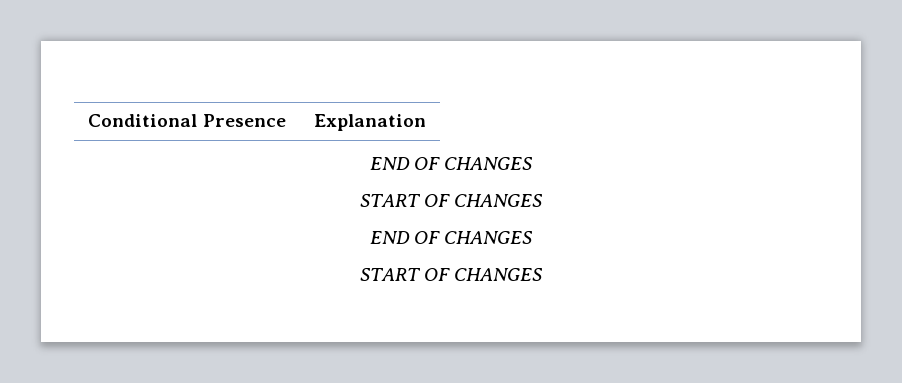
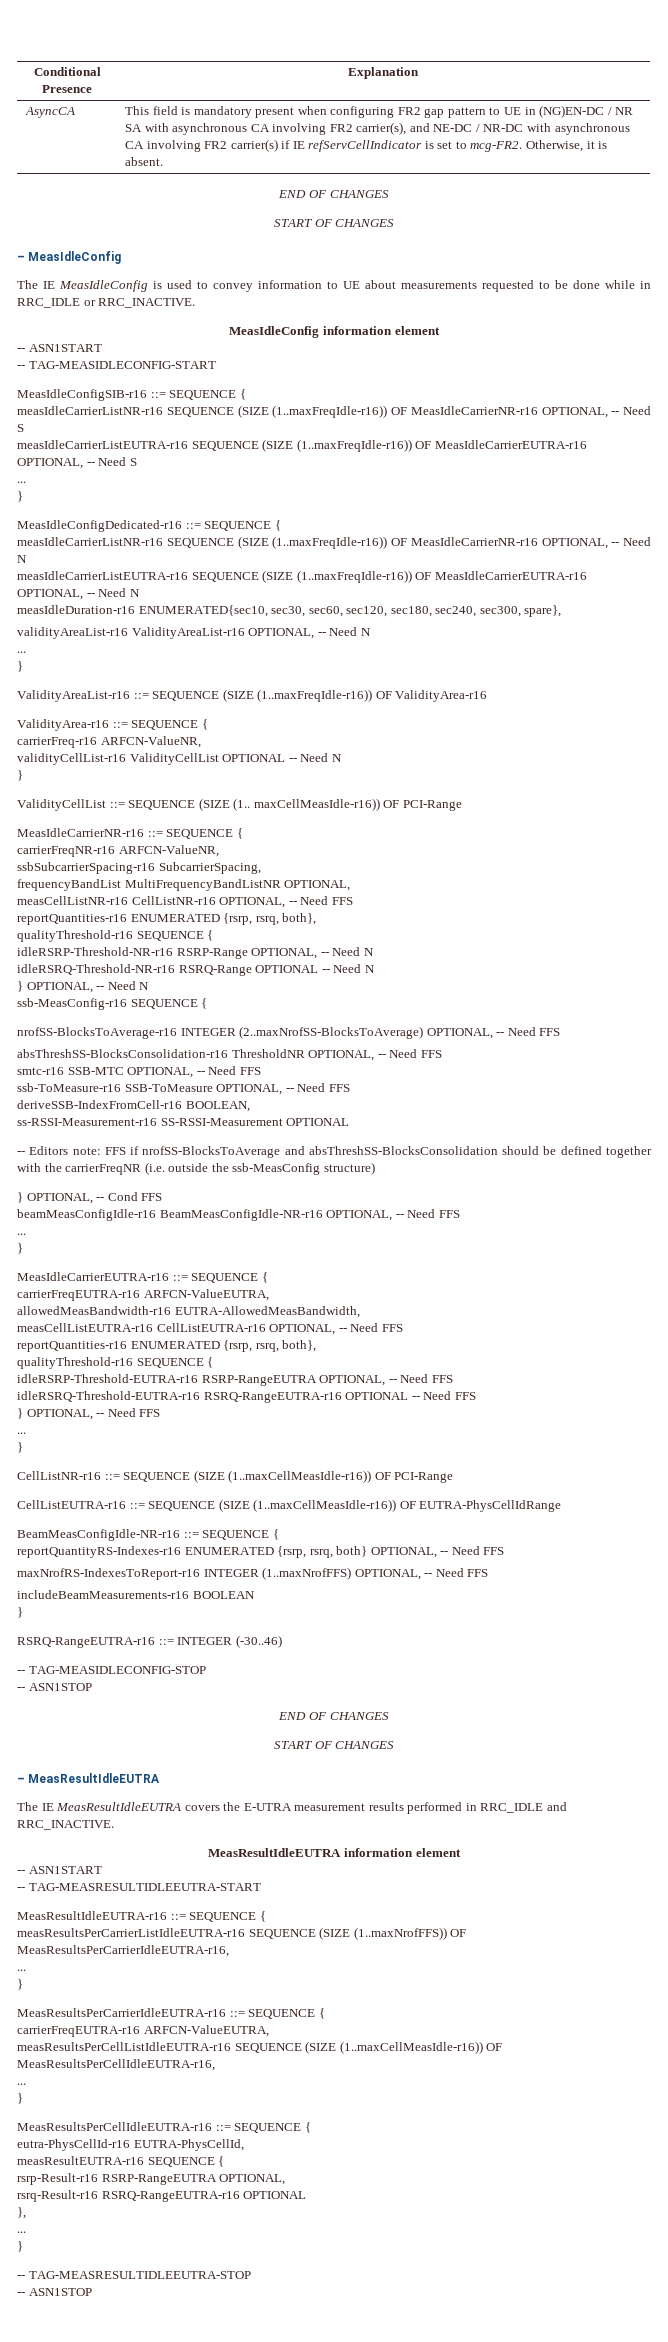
  Conditional Presence | Explanation
+ AsyncCA | This field is mandatory present when configuring FR2 gap pattern to UE in (NG)EN-DC / NR SA with asynchronous CA involving FR2 carrier(s), and NE-DC / NR-DC with asynchronous CA involving FR2 carrier(s) if IE refServCellIndicator is set to mcg-FR2. Otherwise, it is absent.
  END OF CHANGES
  START OF CHANGES
+ – MeasIdleConfig
+ The IE MeasIdleConfig is used to convey information to UE about measurements requested to be done while in RRC_IDLE or RRC_INACTIVE.
+ MeasIdleConfig information element
+ -- ASN1START
+ -- TAG-MEASIDLECONFIG-START
+ MeasIdleConfigSIB-r16 ::= SEQUENCE {
+ measIdleCarrierListNR-r16 SEQUENCE (SIZE (1..maxFreqIdle-r16)) OF MeasIdleCarrierNR-r16 OPTIONAL, -- Need S
+ measIdleCarrierListEUTRA-r16 SEQUENCE (SIZE (1..maxFreqIdle-r16)) OF MeasIdleCarrierEUTRA-r16 OPTIONAL, -- Need S
+ ...
+ }
+ MeasIdleConfigDedicated-r16 ::= SEQUENCE {
+ measIdleCarrierListNR-r16 SEQUENCE (SIZE (1..maxFreqIdle-r16)) OF MeasIdleCarrierNR-r16 OPTIONAL, -- Need N
+ measIdleCarrierListEUTRA-r16 SEQUENCE (SIZE (1..maxFreqIdle-r16)) OF MeasIdleCarrierEUTRA-r16 OPTIONAL, -- Need N
+ measIdleDuration-r16 ENUMERATED{sec10, sec30, sec60, sec120, sec180, sec240, sec300, spare},
+ validityAreaList-r16 ValidityAreaList-r16 OPTIONAL, -- Need N
+ ...
+ }
+ ValidityAreaList-r16 ::= SEQUENCE (SIZE (1..maxFreqIdle-r16)) OF ValidityArea-r16
+ ValidityArea-r16 ::= SEQUENCE {
+ carrierFreq-r16 ARFCN-ValueNR,
+ validityCellList-r16 ValidityCellList OPTIONAL -- Need N
+ }
+ ValidityCellList ::= SEQUENCE (SIZE (1.. maxCellMeasIdle-r16)) OF PCI-Range
+ MeasIdleCarrierNR-r16 ::= SEQUENCE {
+ carrierFreqNR-r16 ARFCN-ValueNR,
+ ssbSubcarrierSpacing-r16 SubcarrierSpacing,
+ frequencyBandList MultiFrequencyBandListNR OPTIONAL,
+ measCellListNR-r16 CellListNR-r16 OPTIONAL, -- Need FFS
+ reportQuantities-r16 ENUMERATED {rsrp, rsrq, both},
+ qualityThreshold-r16 SEQUENCE {
+ idleRSRP-Threshold-NR-r16 RSRP-Range OPTIONAL, -- Need N
+ idleRSRQ-Threshold-NR-r16 RSRQ-Range OPTIONAL -- Need N
+ } OPTIONAL, -- Need N
+ ssb-MeasConfig-r16 SEQUENCE {
+ nrofSS-BlocksToAverage-r16 INTEGER (2..maxNrofSS-BlocksToAverage) OPTIONAL, -- Need FFS
+ absThreshSS-BlocksConsolidation-r16 ThresholdNR OPTIONAL, -- Need FFS
+ smtc-r16 SSB-MTC OPTIONAL, -- Need FFS
+ ssb-ToMeasure-r16 SSB-ToMeasure OPTIONAL, -- Need FFS
+ deriveSSB-IndexFromCell-r16 BOOLEAN,
+ ss-RSSI-Measurement-r16 SS-RSSI-Measurement OPTIONAL
+ -- Editors note: FFS if nrofSS-BlocksToAverage and absThreshSS-BlocksConsolidation should be defined together with the carrierFreqNR (i.e. outside the ssb-MeasConfig structure)
+ } OPTIONAL, -- Cond FFS
+ beamMeasConfigIdle-r16 BeamMeasConfigIdle-NR-r16 OPTIONAL, -- Need FFS
+ ...
+ }
+ MeasIdleCarrierEUTRA-r16 ::= SEQUENCE {
+ carrierFreqEUTRA-r16 ARFCN-ValueEUTRA,
+ allowedMeasBandwidth-r16 EUTRA-AllowedMeasBandwidth,
+ measCellListEUTRA-r16 CellListEUTRA-r16 OPTIONAL, -- Need FFS
+ reportQuantities-r16 ENUMERATED {rsrp, rsrq, both},
+ qualityThreshold-r16 SEQUENCE {
+ idleRSRP-Threshold-EUTRA-r16 RSRP-RangeEUTRA OPTIONAL, -- Need FFS
+ idleRSRQ-Threshold-EUTRA-r16 RSRQ-RangeEUTRA-r16 OPTIONAL -- Need FFS
+ } OPTIONAL, -- Need FFS
+ ...
+ }
+ CellListNR-r16 ::= SEQUENCE (SIZE (1..maxCellMeasIdle-r16)) OF PCI-Range
+ CellListEUTRA-r16 ::= SEQUENCE (SIZE (1..maxCellMeasIdle-r16)) OF EUTRA-PhysCellIdRange
+ BeamMeasConfigIdle-NR-r16 ::= SEQUENCE {
+ reportQuantityRS-Indexes-r16 ENUMERATED {rsrp, rsrq, both} OPTIONAL, -- Need FFS
+ maxNrofRS-IndexesToReport-r16 INTEGER (1..maxNrofFFS) OPTIONAL, -- Need FFS
+ includeBeamMeasurements-r16 BOOLEAN
+ }
+ RSRQ-RangeEUTRA-r16 ::= INTEGER (-30..46)
+ -- TAG-MEASIDLECONFIG-STOP
+ -- ASN1STOP
  END OF CHANGES
  START OF CHANGES
+ – MeasResultIdleEUTRA
+ The IE MeasResultIdleEUTRA covers the E-UTRA measurement results performed in RRC_IDLE and RRC_INACTIVE.
+ MeasResultIdleEUTRA information element
+ -- ASN1START
+ -- TAG-MEASRESULTIDLEEUTRA-START
+ MeasResultIdleEUTRA-r16 ::= SEQUENCE {
+ measResultsPerCarrierListIdleEUTRA-r16 SEQUENCE (SIZE (1..maxNrofFFS)) OF MeasResultsPerCarrierIdleEUTRA-r16,
+ ...
+ }
+ MeasResultsPerCarrierIdleEUTRA-r16 ::= SEQUENCE {
+ carrierFreqEUTRA-r16 ARFCN-ValueEUTRA,
+ measResultsPerCellListIdleEUTRA-r16 SEQUENCE (SIZE (1..maxCellMeasIdle-r16)) OF MeasResultsPerCellIdleEUTRA-r16,
+ ...
+ }
+ MeasResultsPerCellIdleEUTRA-r16 ::= SEQUENCE {
+ eutra-PhysCellId-r16 EUTRA-PhysCellId,
+ measResultEUTRA-r16 SEQUENCE {
+ rsrp-Result-r16 RSRP-RangeEUTRA OPTIONAL,
+ rsrq-Result-r16 RSRQ-RangeEUTRA-r16 OPTIONAL
+ },
+ ...
+ }
+ -- TAG-MEASRESULTIDLEEUTRA-STOP
+ -- ASN1STOP

